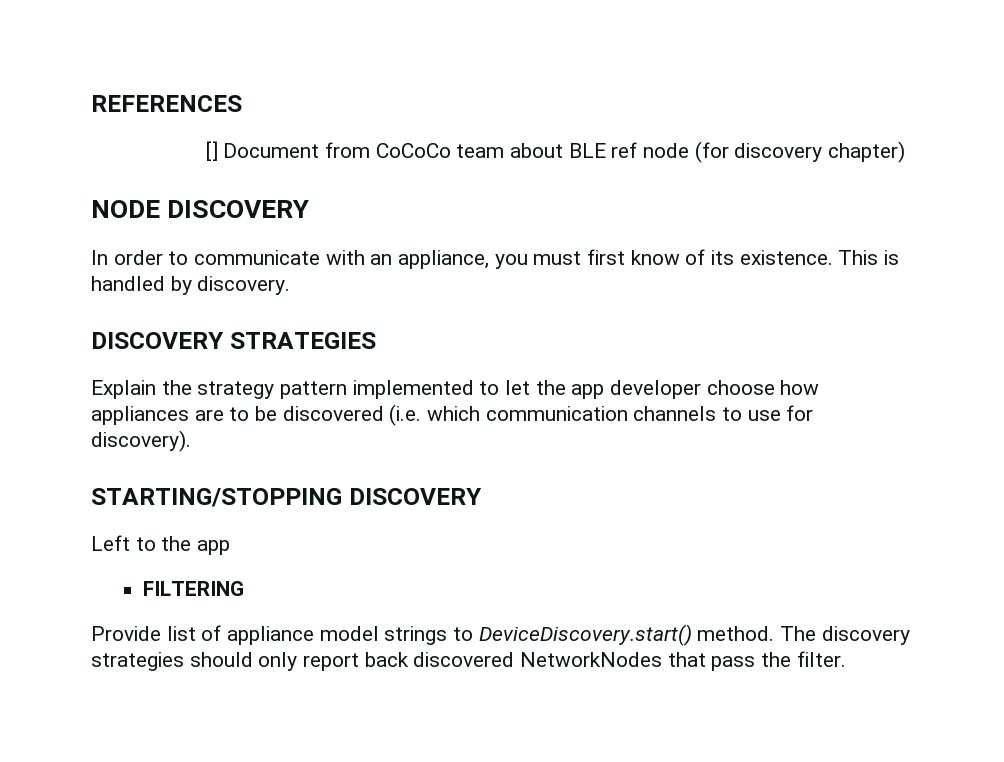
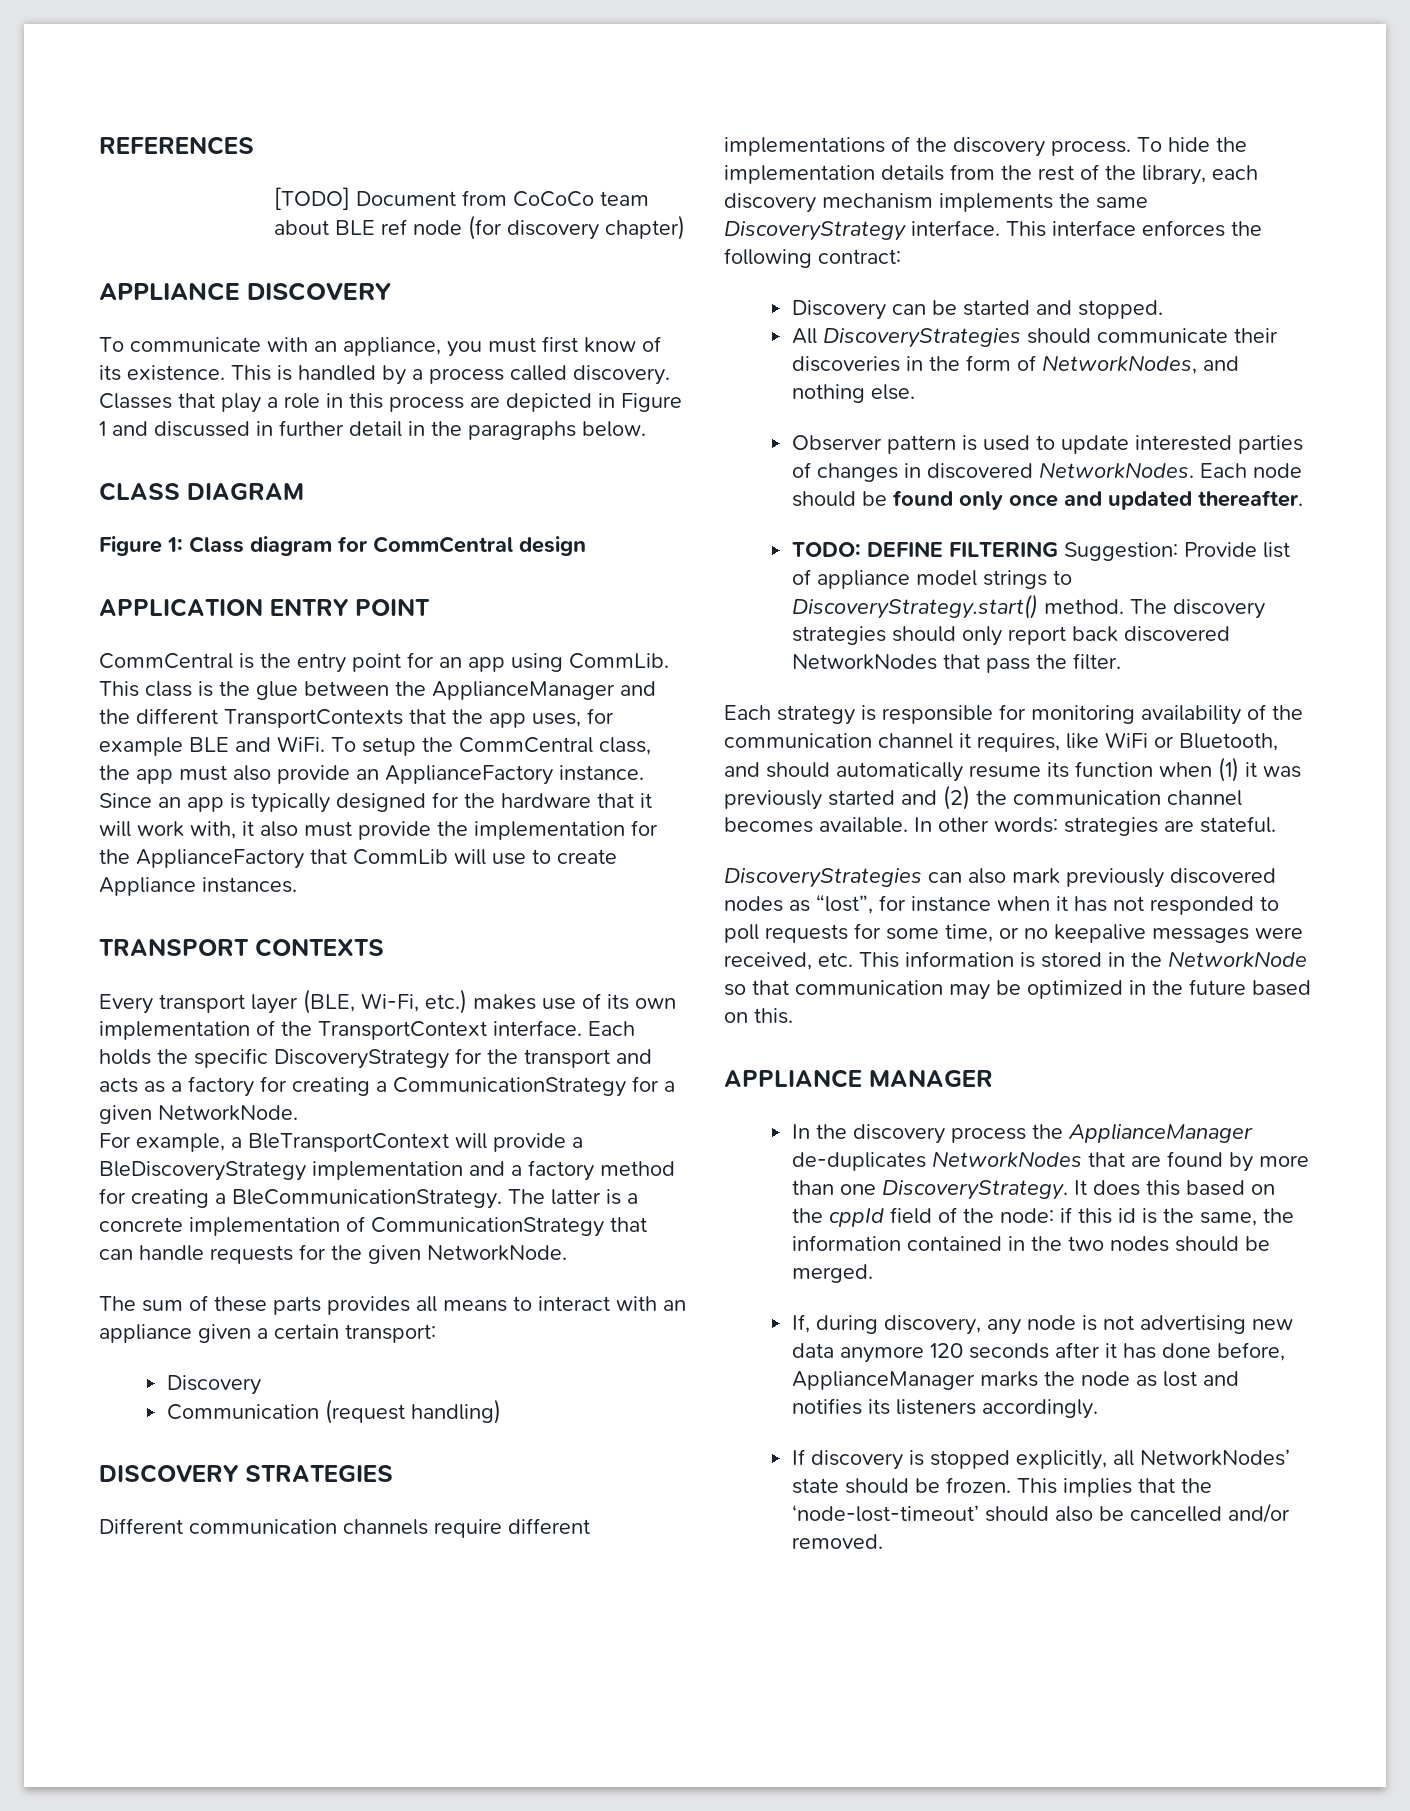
- [] Document from CoCoCo team about BLE ref node (for discovery chapter)
+ [TODO] Document from CoCoCo team about BLE ref node (for discovery chapter)
- NODE DISCOVERY
- In order to communicate with an appliance, you must first know of its existence.
+ APPLIANCE DISCOVERY
+ To communicate with an appliance, you must first know of its existence.
- This is handled by discovery.
+ This is handled by a process called discovery. Classes that play a role in this process are depicted in Figure 1 and discussed in further detail in the paragraphs below.
+ CLASS DIAGRAM
+ Figure 1: Class diagram for CommCentral design
+ APPLICATION ENTRY POINT
+ CommCentral is the entry point for an app using CommLib. This class is the glue between the ApplianceManager and the different TransportContexts that the app uses, for example BLE and WiFi. To setup the CommCentral class, the app must also provide an ApplianceFactory instance. Since an app is typically designed for the hardware that it will work with, it also must provide the implementation for the ApplianceFactory that CommLib will use to create Appliance instances.
+ TRANSPORT CONTEXTS
+ Every transport layer (BLE, Wi-Fi, etc.) makes use of its own implementation of the TransportContext interface. Each holds the specific DiscoveryStrategy for the transport and acts as a factory for creating a CommunicationStrategy for a given NetworkNode.
+ For example, a BleTransportContext will provide a BleDiscoveryStrategy implementation and a factory method for creating a BleCommunicationStrategy. The latter is a concrete implementation of CommunicationStrategy that can handle requests for the given NetworkNode.
+ The sum of these parts provides all means to interact with an appliance given a certain transport:
+ Discovery
+ Communication (request handling)
  DISCOVERY STRATEGIES
- Explain the strategy pattern implemented to let the app developer choose how appliances are to be discovered (i.e. which communication channels to use for discovery).
- STARTING/STOPPING DISCOVERY
- Left to the app
- FILTERING
- Provide list of appliance model strings to DeviceDiscovery.start() method.
+ Different communication channels require different implementations of the discovery process. To hide the implementation details from the rest of the library, each discovery mechanism implements the same DiscoveryStrategy interface. This interface enforces the following contract:
+ Discovery can be started and stopped.
+ All DiscoveryStrategies should communicate their discoveries in the form of NetworkNodes, and nothing else.
+ Observer pattern is used to update interested parties of changes in discovered NetworkNodes. Each node should be found only once and updated thereafter.
+ TODO: DEFINE FILTERING Suggestion: Provide list of appliance model strings to DiscoveryStrategy.start() method.
+ Each strategy is responsible for monitoring availability of the communication channel it requires, like WiFi or Bluetooth, and should automatically resume its function when (1) it was previously started and (2) the communication channel becomes available. In other words: strategies are stateful.
+ DiscoveryStrategies can also mark previously discovered nodes as “lost”, for instance when it has not responded to poll requests for some time, or no keepalive messages were received, etc. This information is stored in the NetworkNode so that communication may be optimized in the future based on this.
+ APPLIANCE MANAGER
+ In the discovery process the ApplianceManager de-duplicates NetworkNodes that are found by more than one DiscoveryStrategy. It does this based on the cppId field of the node: if this id is the same, the information contained in the two nodes should be merged.
+ If, during discovery, any node is not advertising new data anymore 120 seconds after it has done before, ApplianceManager marks the node as lost and notifies its listeners accordingly.
+ If discovery is stopped explicitly, all NetworkNodes’ state should be frozen. This implies that the ‘node-lost-timeout’ should also be cancelled and/or removed.

